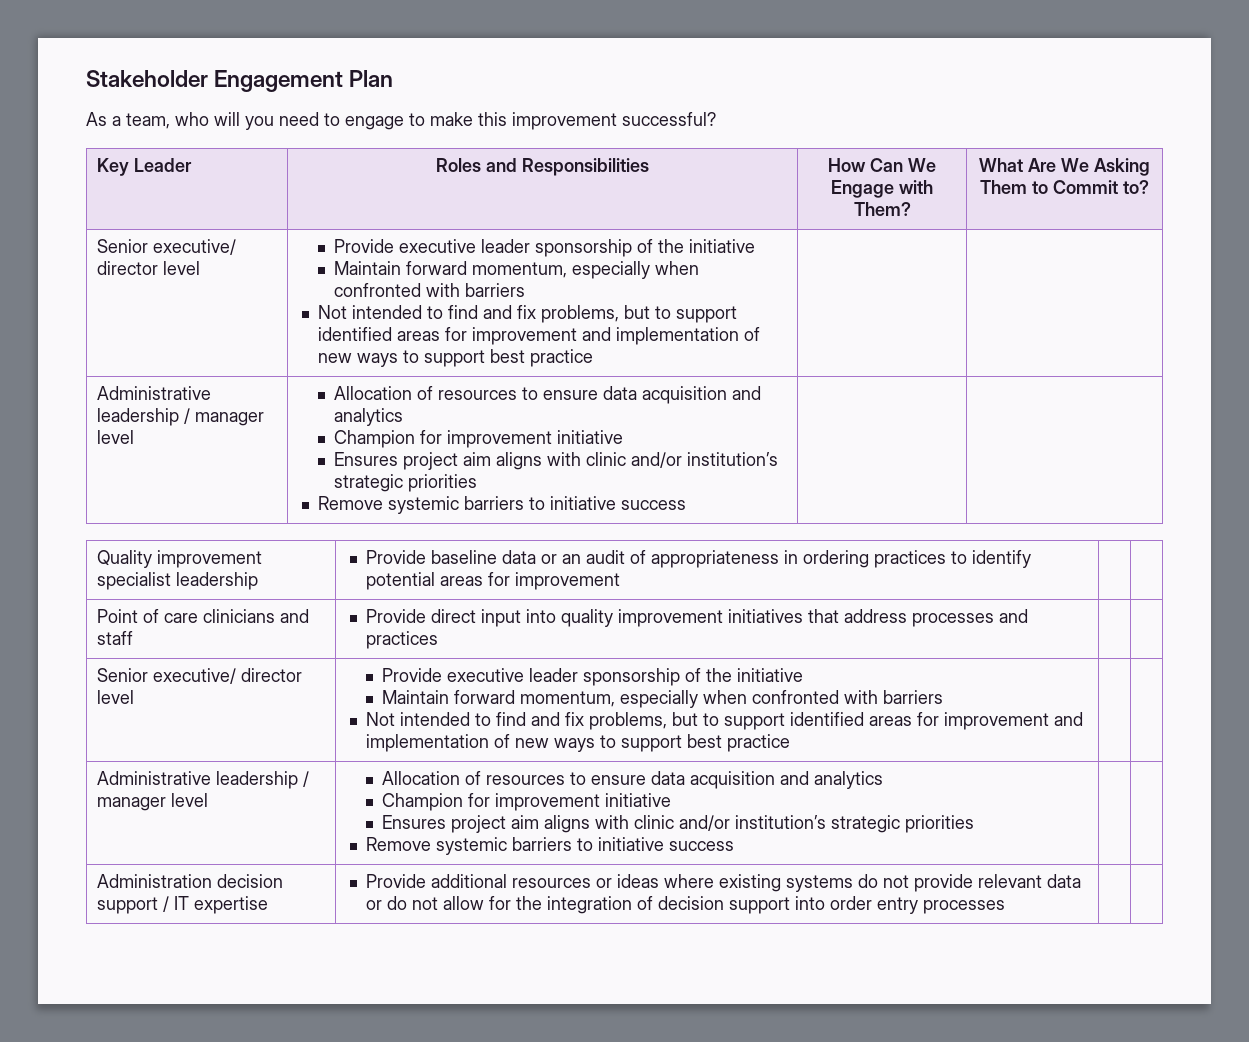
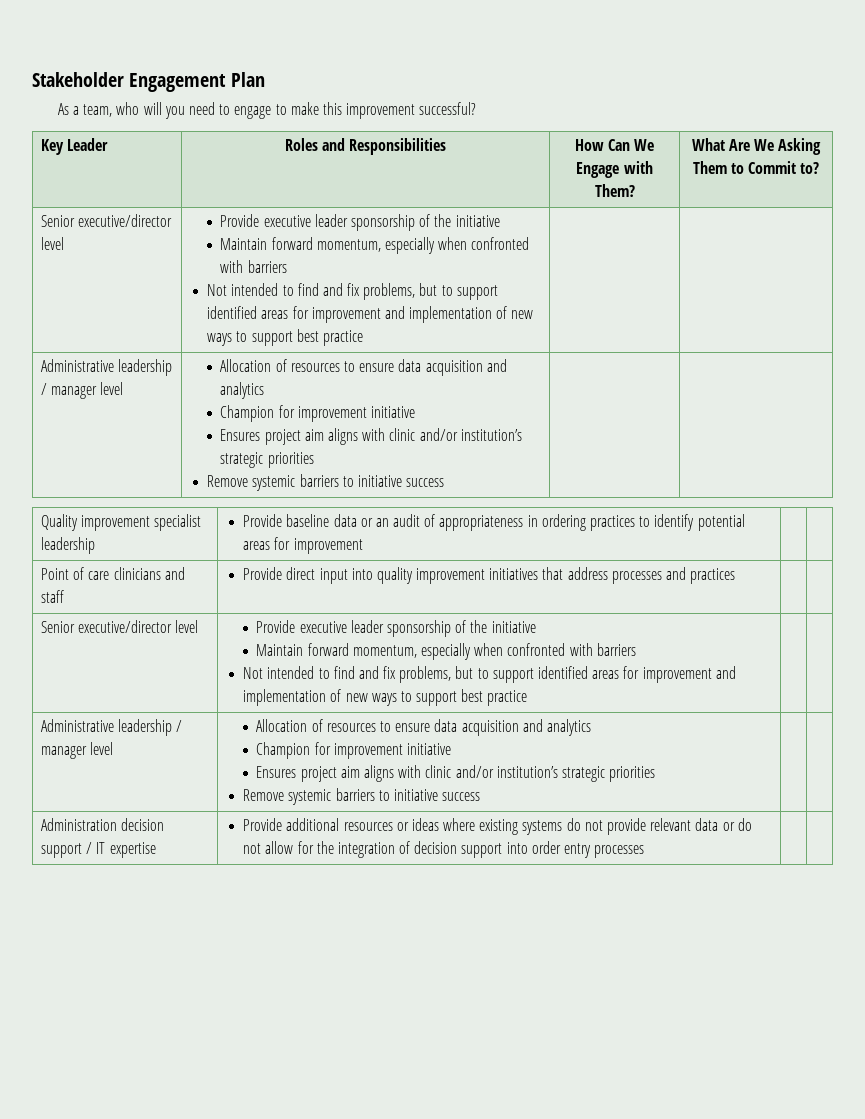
  Key Leader | Roles and Responsibilities | How Can We Engage with Them? | What Are We Asking Them to Commit to?
- Senior executive/ director level
+ Senior executive/director level
  Point of care clinicians and staff | Provide direct input into quality improvement initiatives that address processes and practices | |
- Senior executive/ director level
+ Senior executive/director level

